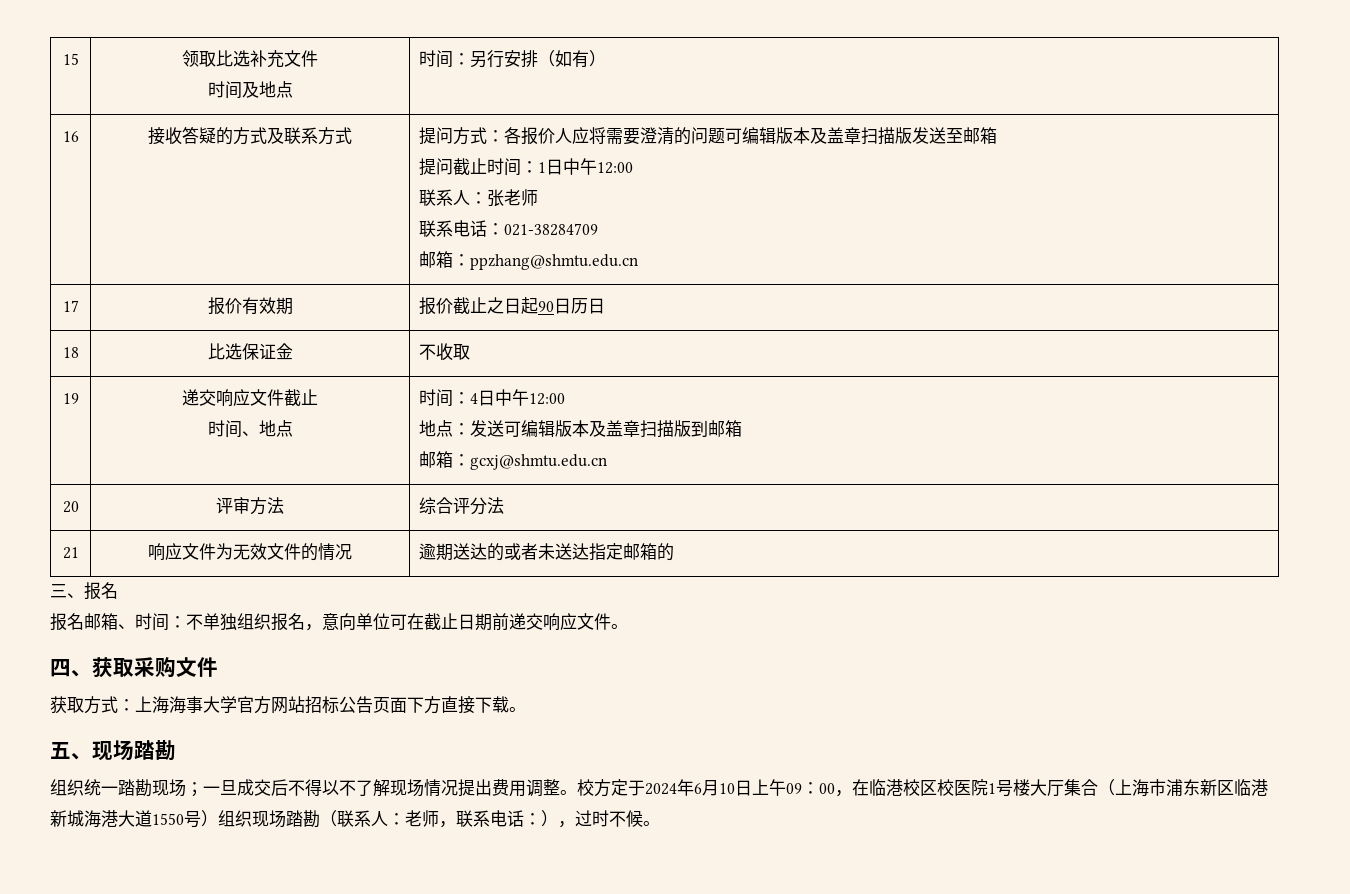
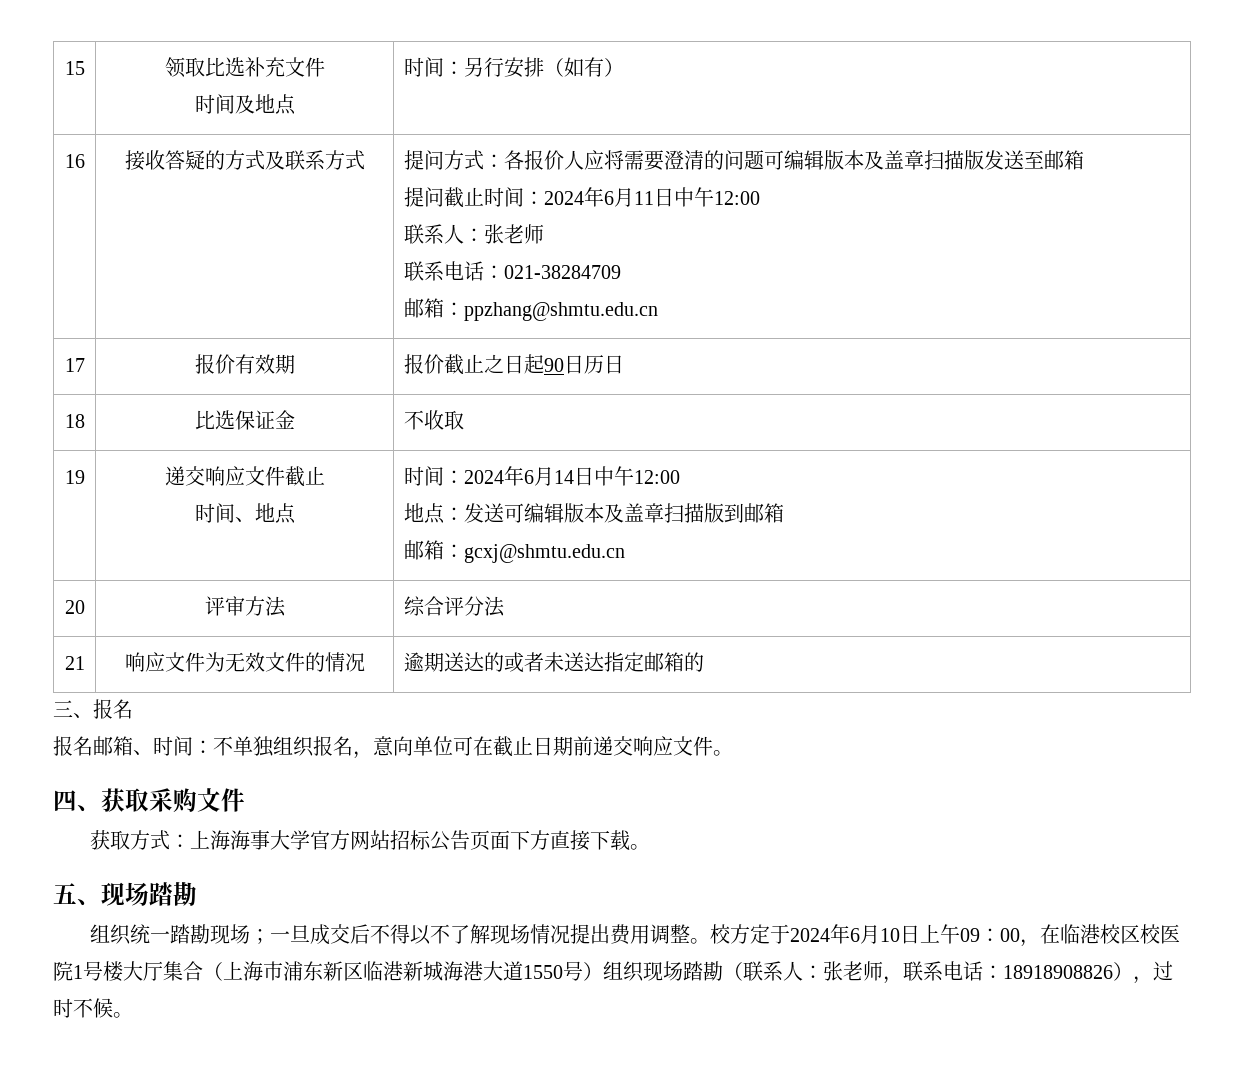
- 提问截止时间：1日中午12:00
+ 提问截止时间：2024年6月11日中午12:00
  19 | 递交响应文件截止
- 时间、地点 | 时间：4日中午12:00
+ 时间、地点 | 时间：2024年6月14日中午12:00
- 校方定于2024年6月10日上午09：00，在临港校区校医院1号楼大厅集合（上海市浦东新区临港新城海港大道1550号）组织现场踏勘（联系人：老师，联系电话：），过时不候。
+ 校方定于2024年6月10日上午09：00，在临港校区校医院1号楼大厅集合（上海市浦东新区临港新城海港大道1550号）组织现场踏勘（联系人：张老师，联系电话：18918908826），过时不候。

